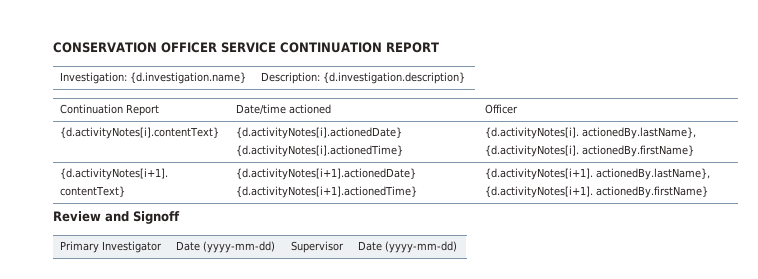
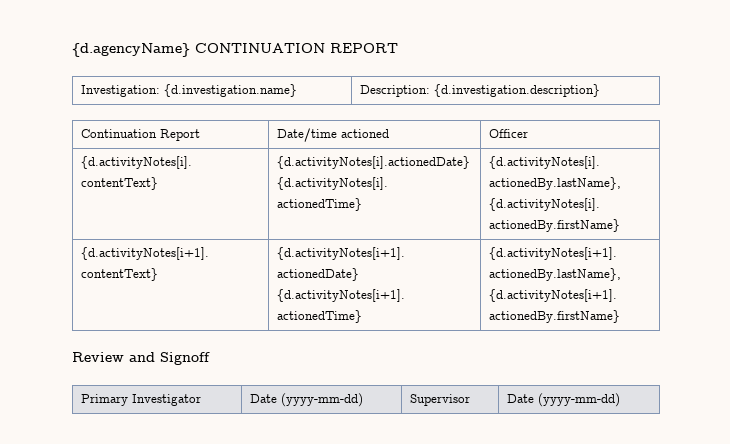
- CONSERVATION OFFICER SERVICE CONTINUATION REPORT
+ {d.agencyName} CONTINUATION REPORT

